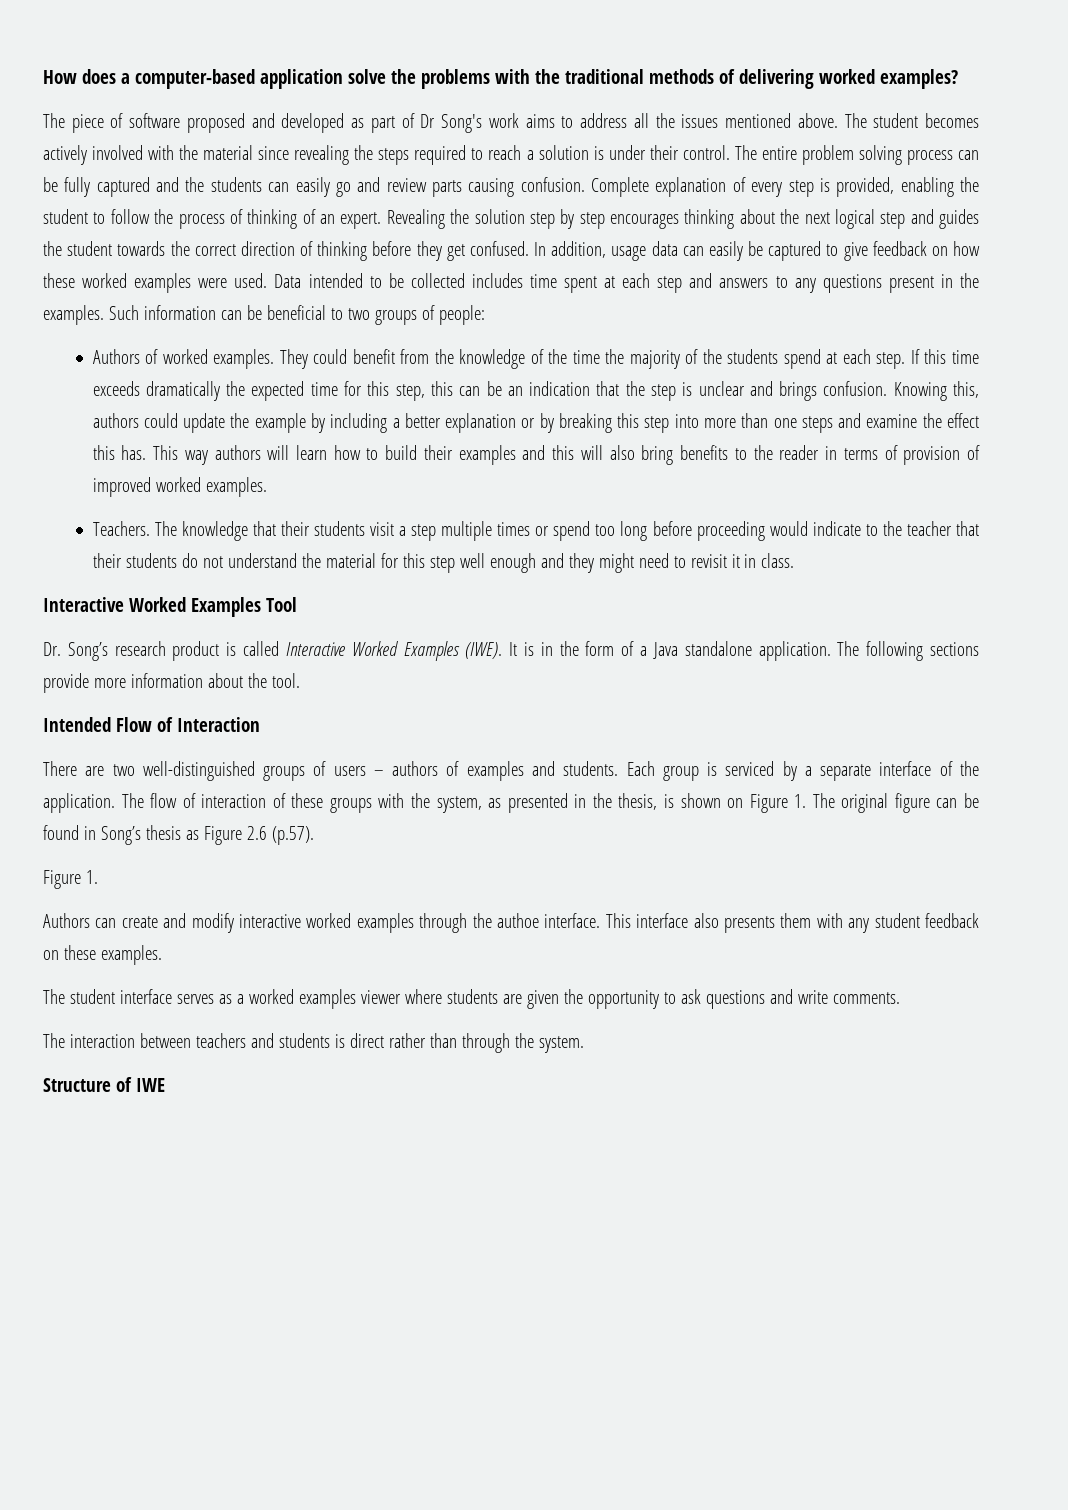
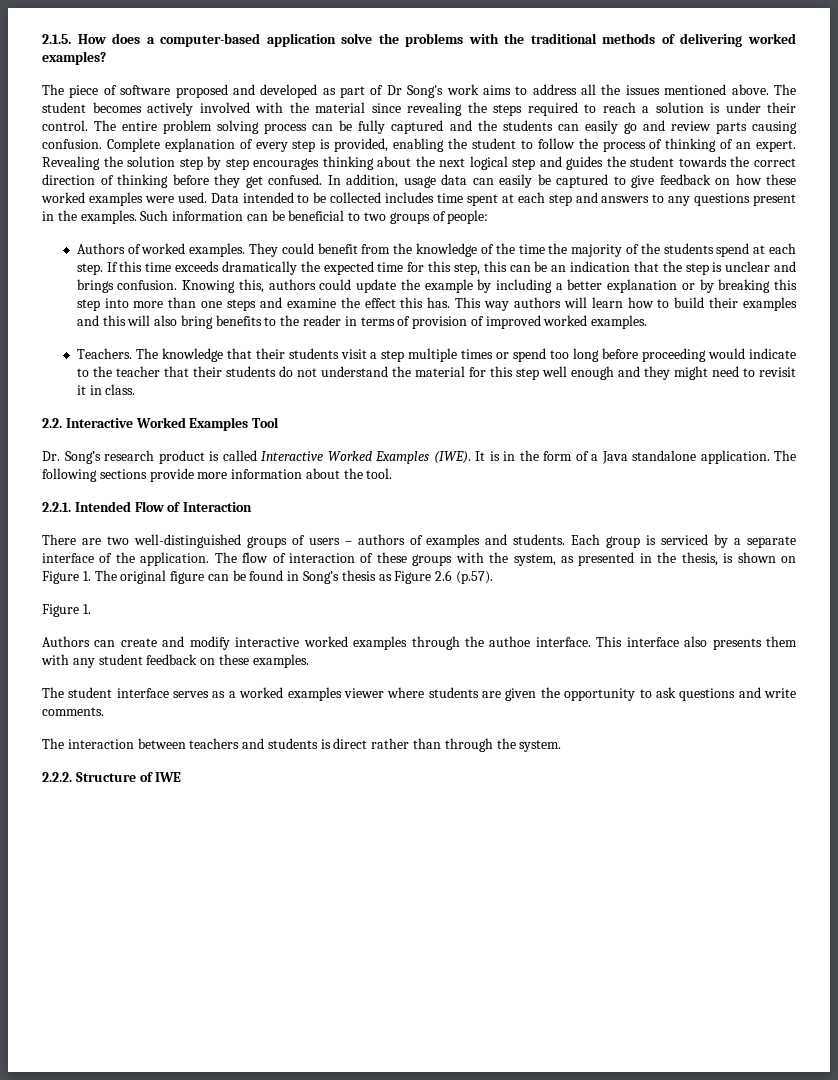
- How does a computer-based application solve the problems with the traditional methods of delivering worked examples?
+ 2.1.5. How does a computer-based application solve the problems with the traditional methods of delivering worked examples?
- Interactive Worked Examples Tool
+ 2.2. Interactive Worked Examples Tool
- Intended Flow of Interaction
+ 2.2.1. Intended Flow of Interaction
- Structure of IWE
+ 2.2.2. Structure of IWE

